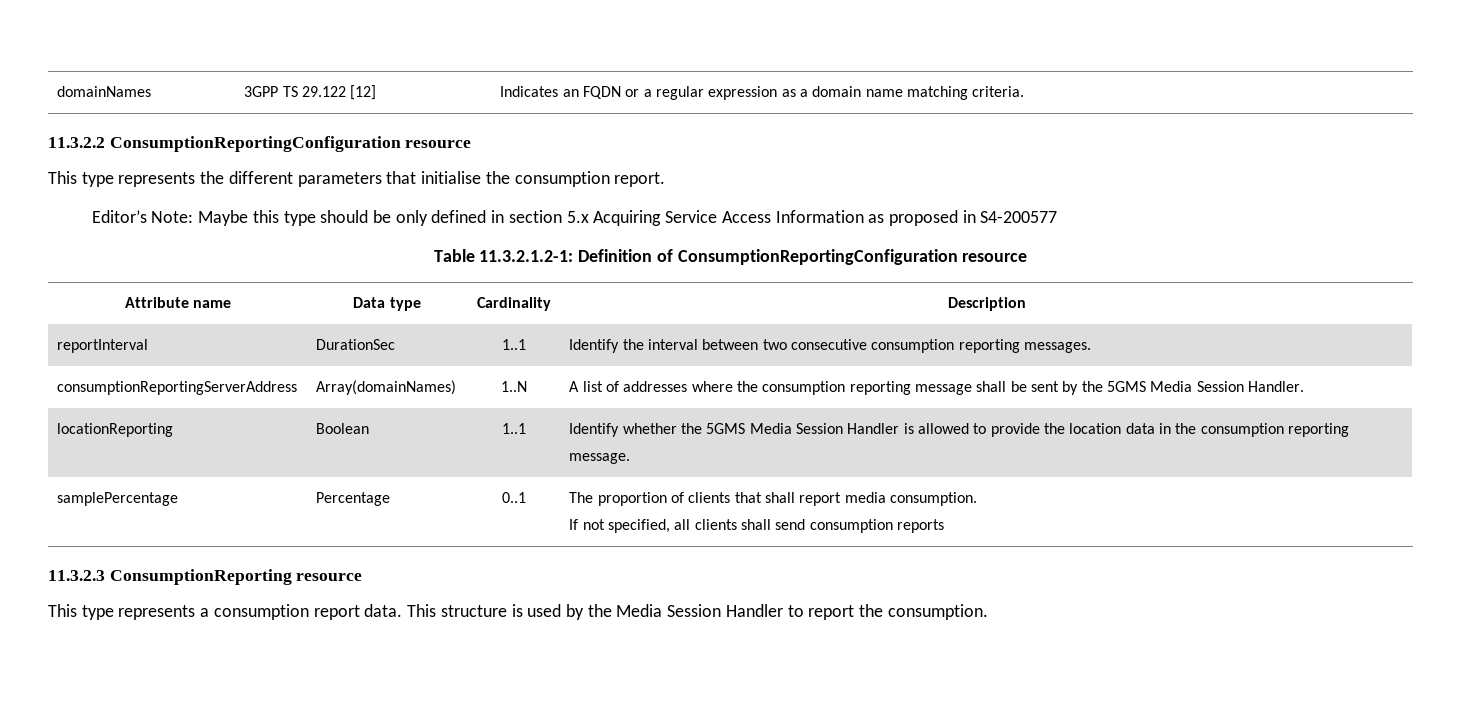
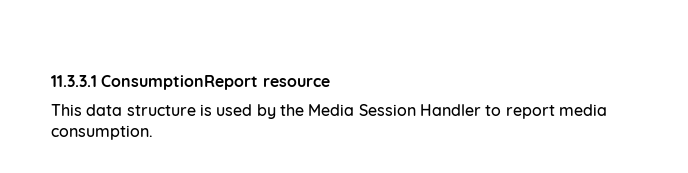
- domainNames | 3GPP TS 29.122 [12] | Indicates an FQDN or a regular expression as a domain name matching criteria.
- 11.3.2.2 ConsumptionReportingConfiguration resource
- This type represents the different parameters that initialise the consumption report.
- Editor’s Note: Maybe this type should be only defined in section 5.x Acquiring Service Access Information as proposed in S4-200577
- Table 11.3.2.1.2-1: Definition of ConsumptionReportingConfiguration resource
- Attribute name | Data type | Cardinality | Description
- reportInterval | DurationSec | 1..1 | Identify the interval between two consecutive consumption reporting messages.
- consumptionReportingServerAddress | Array(domainNames) | 1..N | A list of addresses where the consumption reporting message shall be sent by the 5GMS Media Session Handler.
- locationReporting | Boolean | 1..1 | Identify whether the 5GMS Media Session Handler is allowed to provide the location data in the consumption reporting message.
- samplePercentage | Percentage | 0..1 | The proportion of clients that shall report media consumption.
- If not specified, all clients shall send consumption reports
- 11.3.2.3 ConsumptionReporting resource
- This type represents a consumption report data. This structure is used by the Media Session Handler to report the consumption.
+ 11.3.3.1 ConsumptionReport resource
+ This data structure is used by the Media Session Handler to report media consumption.

